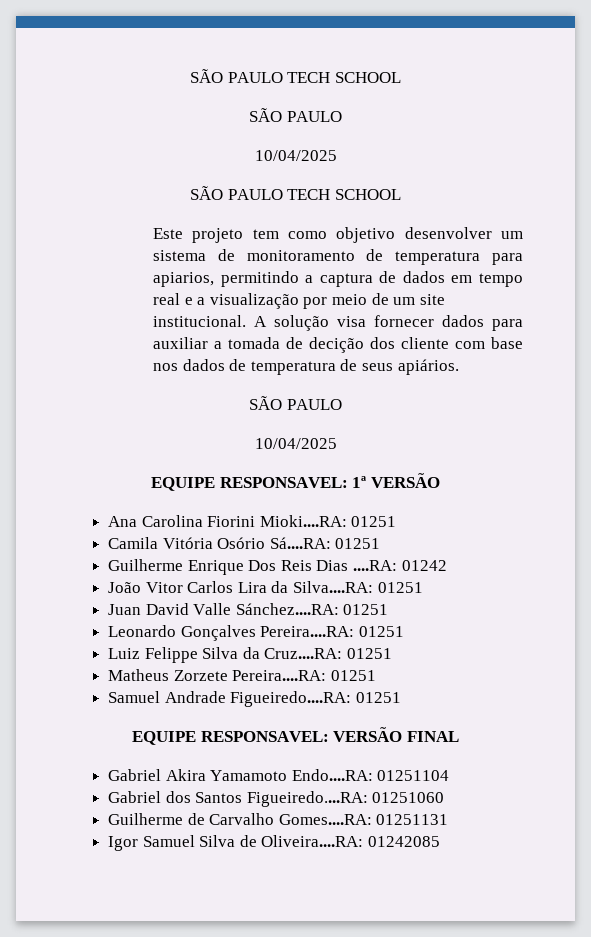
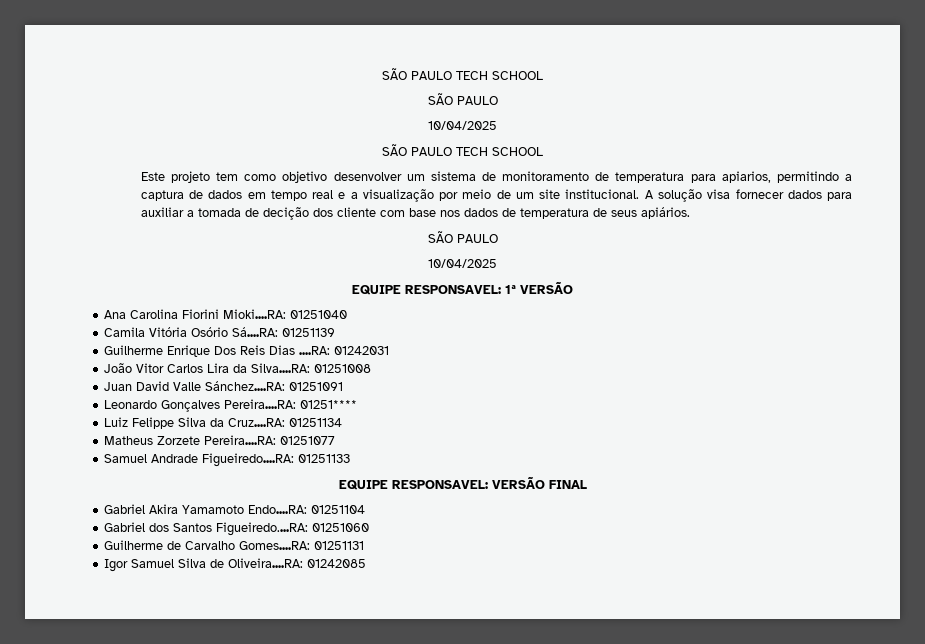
- Ana Carolina Fiorini Mioki....RA: 01251
+ Ana Carolina Fiorini Mioki....RA: 01251040
- Camila Vitória Osório Sá....RA: 01251
+ Camila Vitória Osório Sá....RA: 01251139
- Guilherme Enrique Dos Reis Dias ....RA: 01242
+ Guilherme Enrique Dos Reis Dias ....RA: 01242031
- João Vitor Carlos Lira da Silva....RA: 01251
+ João Vitor Carlos Lira da Silva....RA: 01251008
- Juan David Valle Sánchez....RA: 01251
+ Juan David Valle Sánchez....RA: 01251091
- Leonardo Gonçalves Pereira....RA: 01251
+ Leonardo Gonçalves Pereira....RA: 01251****
- Luiz Felippe Silva da Cruz....RA: 01251
+ Luiz Felippe Silva da Cruz....RA: 01251134
- Matheus Zorzete Pereira....RA: 01251
+ Matheus Zorzete Pereira....RA: 01251077
- Samuel Andrade Figueiredo....RA: 01251
+ Samuel Andrade Figueiredo....RA: 01251133

